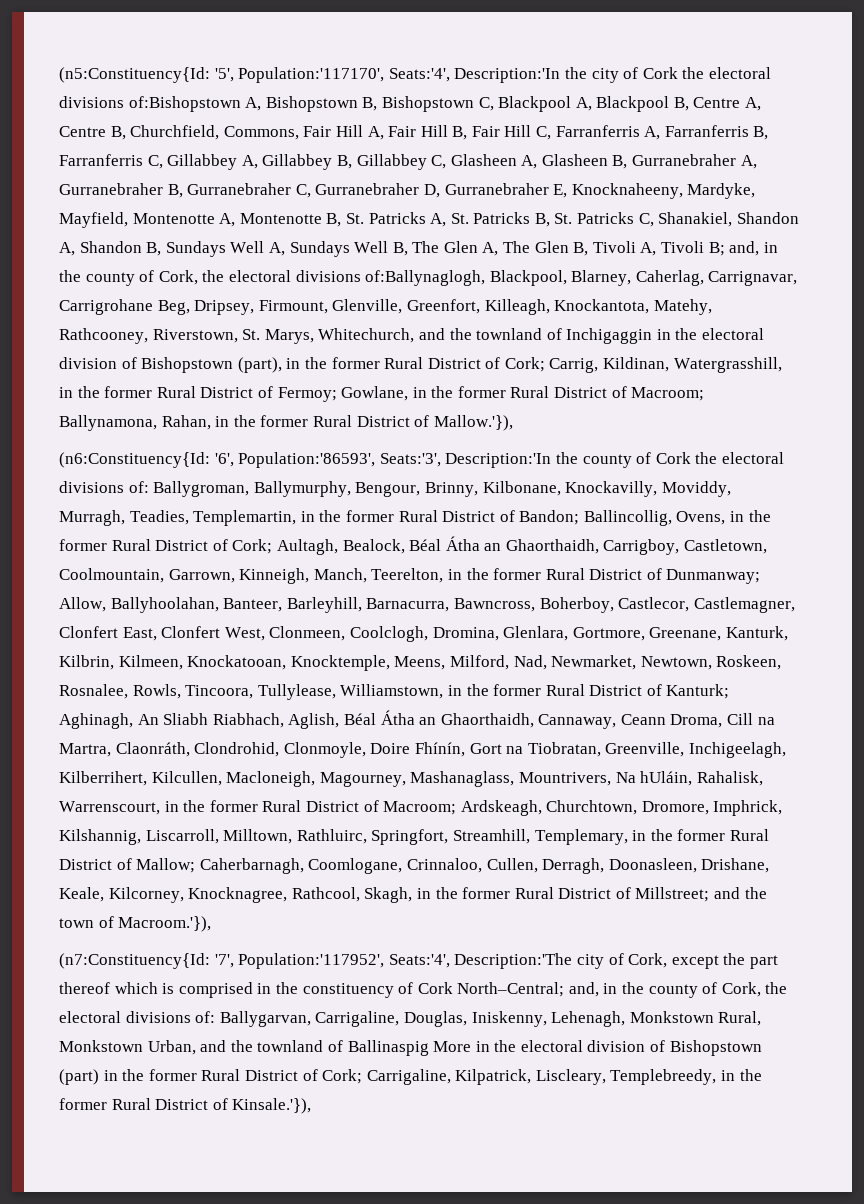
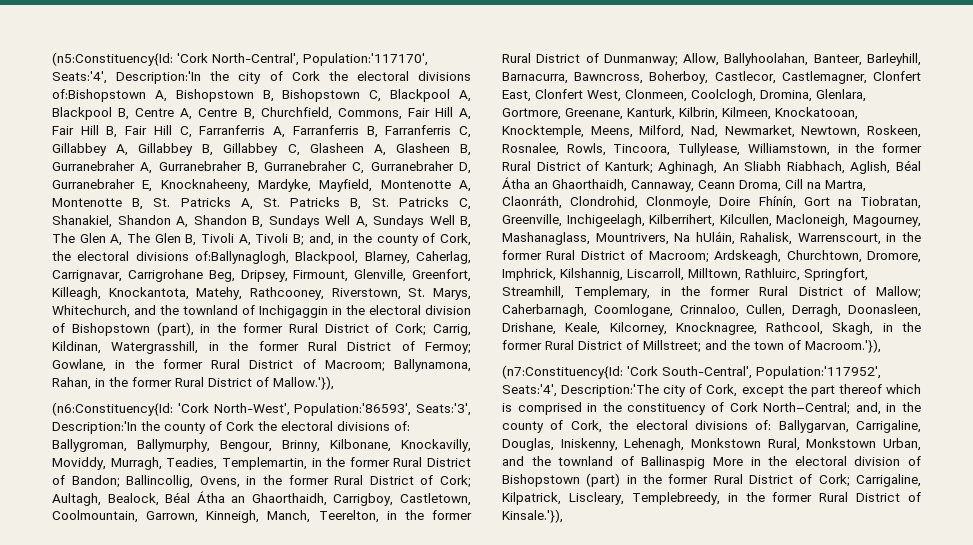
- '5', Population:'117170', Seats:'4', Description:'In the city of Cork the electoral divisions of:Bishopstown A, Bishopstown B, Bishopstown C, Blackpool A, Blackpool B, Centre A, Centre B, Churchfield, Commons, Fair Hill A, Fair Hill B, Fair Hill C, Farranferris A, Farranferris B, Farranferris C, Gillabbey A, Gillabbey B, Gillabbey C, Glasheen A, Glasheen B, Gurranebraher A, Gurranebraher B, Gurranebraher C, Gurranebraher D, Gurranebraher E, Knocknaheeny, Mardyke, Mayfield, Montenotte A, Montenotte B, St. Patricks A, St. Patricks B, St. Patricks C, Shanakiel, Shandon A, Shandon B, Sundays Well A, Sundays Well B, The Glen A, The Glen B, Tivoli A, Tivoli B;
+ 'Cork North-Central', Population:'117170', Seats:'4', Description:'In the city of Cork the electoral divisions of:Bishopstown A, Bishopstown B, Bishopstown C, Blackpool A, Blackpool B, Centre A, Centre B, Churchfield, Commons, Fair Hill A, Fair Hill B, Fair Hill C, Farranferris A, Farranferris B, Farranferris C, Gillabbey A, Gillabbey B, Gillabbey C, Glasheen A, Glasheen B, Gurranebraher A, Gurranebraher B, Gurranebraher C, Gurranebraher D, Gurranebraher E, Knocknaheeny, Mardyke, Mayfield, Montenotte A, Montenotte B, St. Patricks A, St. Patricks B, St. Patricks C, Shanakiel, Shandon A, Shandon B, Sundays Well A, Sundays Well B, The Glen A, The Glen B, Tivoli A, Tivoli B;
- '6', Population:'86593', Seats:'3', Description:'In the county of Cork the electoral divisions of:
+ 'Cork North-West', Population:'86593', Seats:'3', Description:'In the county of Cork the electoral divisions of:
- '7', Population:'117952', Seats:'4', Description:'The city of Cork, except the part thereof which is comprised in the constituency of Cork North–Central;
+ 'Cork South-Central', Population:'117952', Seats:'4', Description:'The city of Cork, except the part thereof which is comprised in the constituency of Cork North–Central;

